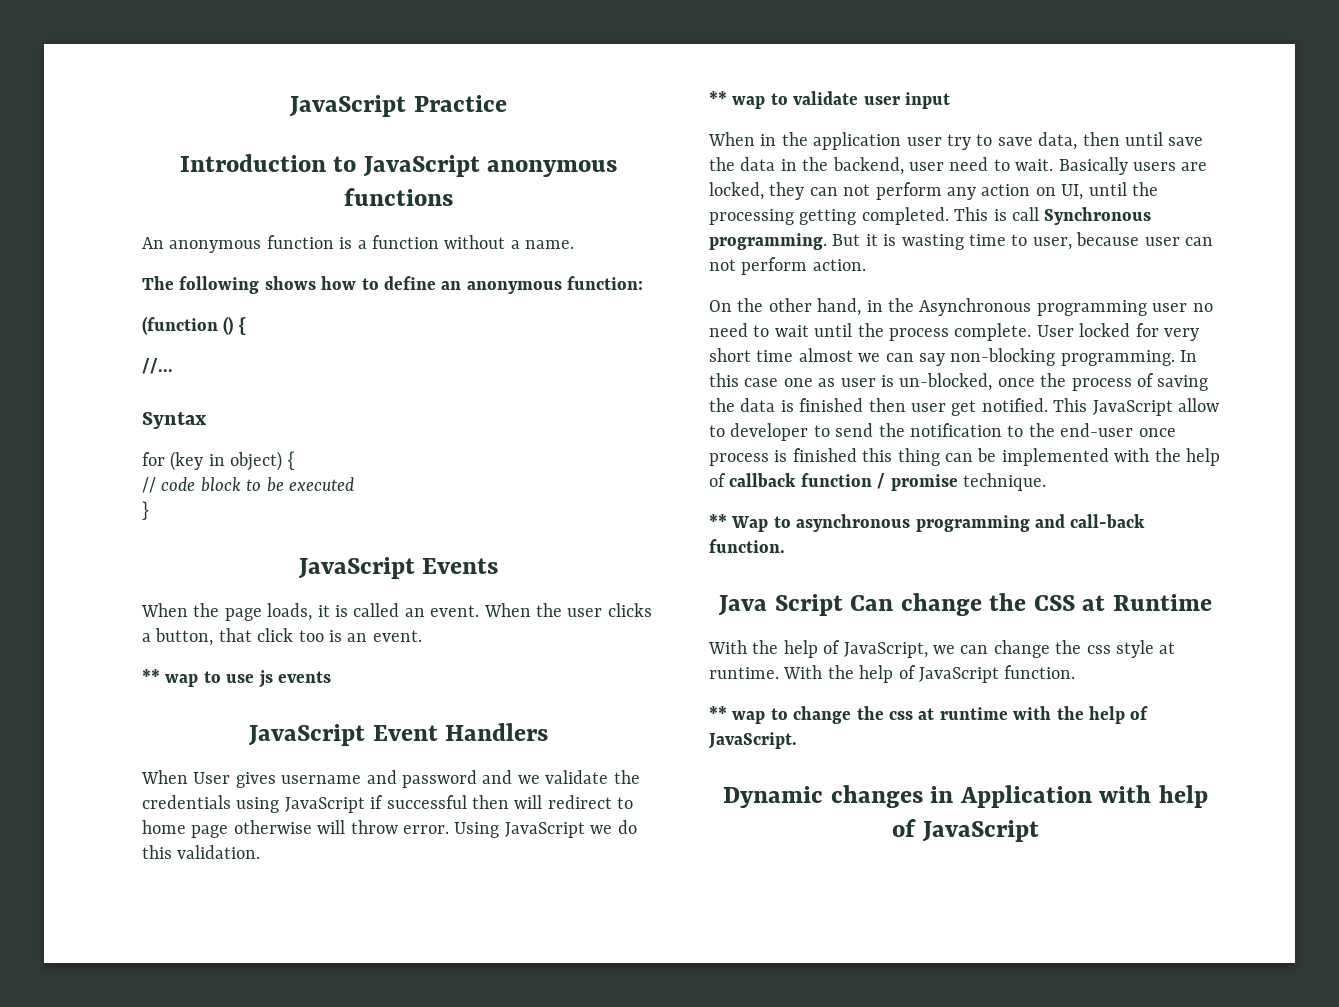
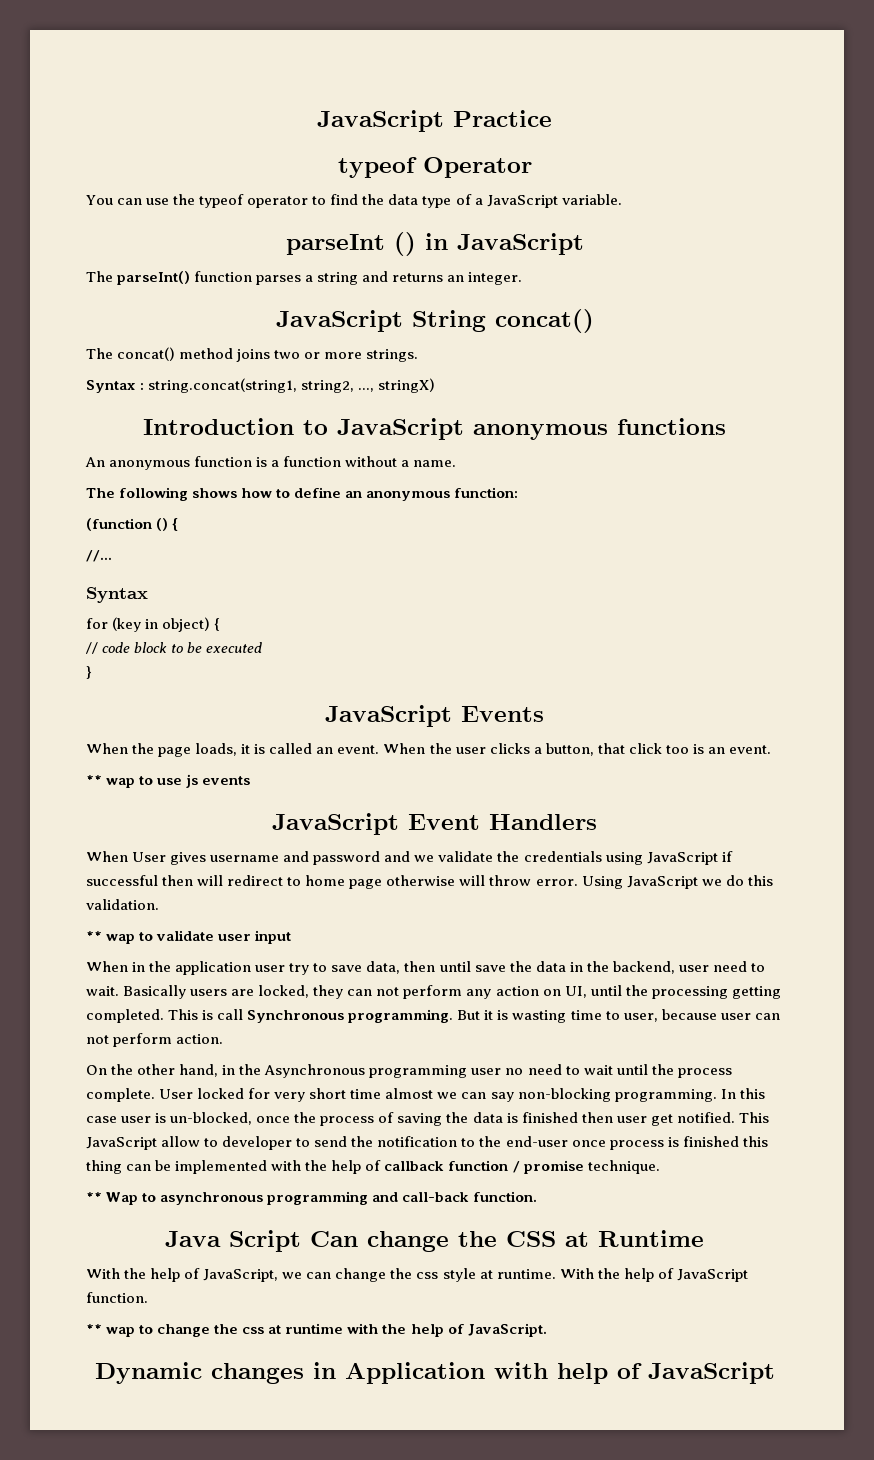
+ typeof Operator
+ You can use the typeof operator to find the data type of a JavaScript variable.
+ parseInt () in JavaScript
+ The parseInt() function parses a string and returns an integer.
+ JavaScript String concat()
+ The concat() method joins two or more strings.
+ Syntax : string.concat(string1, string2, ..., stringX)
- In this case one as user is un-blocked, once the process of saving the data is finished then user get notified.
+ In this case user is un-blocked, once the process of saving the data is finished then user get notified.

